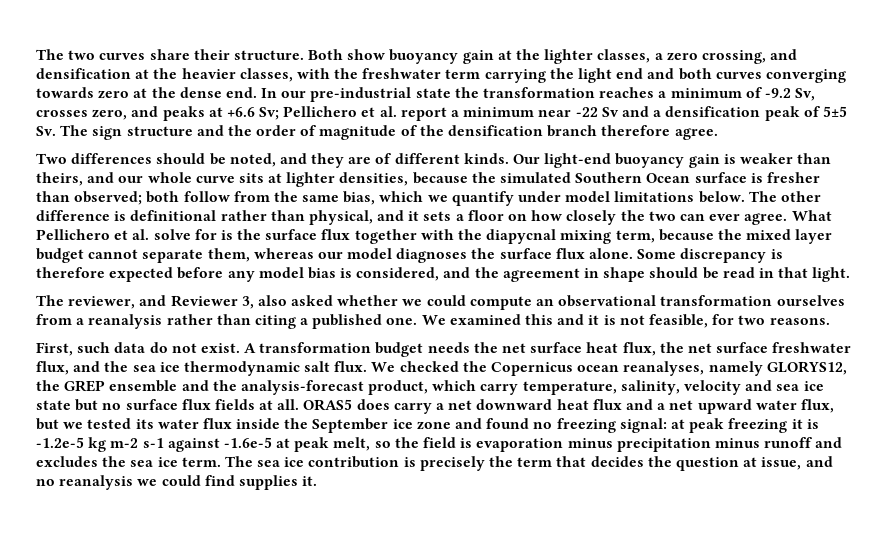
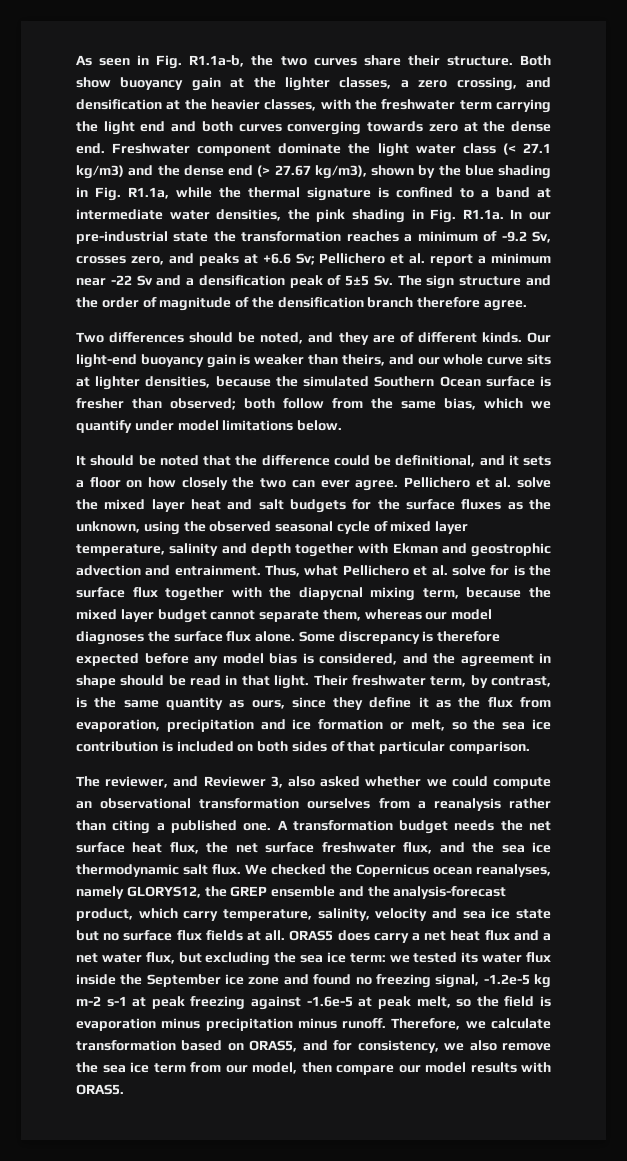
- The two curves share their structure.
+ As seen in Fig. R1.1a-b, the two curves share their structure.
- In our pre-industrial state the transformation reaches a minimum of -9.2 Sv, crosses zero, and peaks at +6.6 Sv; Pellichero et al. report a minimum near -22 Sv and a densification peak of 5±5 Sv. The sign structure and the order of magnitude of the densification branch therefore agree.
+ Freshwater component dominate the light water class (< 27.1 kg/m3) and the dense end (> 27.67 kg/m3), shown by the blue shading in Fig. R1.1a, while the thermal signature is confined to a band at intermediate water densities, the pink shading in Fig. R1.1a. In our pre-industrial state the transformation reaches a minimum of -9.2 Sv, crosses zero, and peaks at +6.6 Sv; Pellichero et al. report a minimum near -22 Sv and a densification peak of 5±5 Sv. The sign structure and the order of magnitude of the densification branch therefore agree.
- Our light-end buoyancy gain is weaker than theirs, and our whole curve sits at lighter densities, because the simulated Southern Ocean surface is fresher than observed; both follow from the same bias, which we quantify under model limitations below. The other difference is definitional rather than physical, and it sets a floor on how closely the two can ever agree.
+ Our light-end buoyancy gain is weaker than theirs, and our whole curve sits at lighter densities, because the simulated Southern Ocean surface is fresher than observed; both follow from the same bias, which we quantify under model limitations below.
+ It should be noted that the difference could be definitional, and it sets a floor on how closely the two can ever agree.
- What Pellichero et al. solve for is the surface flux together with the diapycnal mixing term, because the mixed layer budget cannot separate them, whereas our model diagnoses the surface flux alone.
+ Pellichero et al. solve the mixed layer heat and salt budgets for the surface fluxes as the unknown, using the observed seasonal cycle of mixed layer temperature, salinity and depth together with Ekman and geostrophic advection and entrainment. Thus, what Pellichero et al. solve for is the surface flux together with the diapycnal mixing term, because the mixed layer budget cannot separate them, whereas our model diagnoses the surface flux alone.
+ Their freshwater term, by contrast, is the same quantity as ours, since they define it as the flux from evaporation, precipitation and ice formation or melt, so the sea ice contribution is included on both sides of that particular comparison.
- We examined this and it is not feasible, for two reasons.
- First, such data do not exist.
- ORAS5 does carry a net downward heat flux and a net upward water flux, but we tested its water flux inside the September ice zone and found no freezing signal: at peak freezing it is -1.2e-5 kg m-2 s-1 against -1.6e-5 at peak melt, so the field is evaporation minus precipitation minus runoff and excludes the sea ice term. The sea ice contribution is precisely the term that decides the question at issue, and no reanalysis we could find supplies it.
+ ORAS5 does carry a net heat flux and a net water flux, but excluding the sea ice term: we tested its water flux inside the September ice zone and found no freezing signal, -1.2e-5 kg m-2 s-1 at peak freezing against -1.6e-5 at peak melt, so the field is evaporation minus precipitation minus runoff. Therefore, we calculate transformation based on ORAS5, and for consistency, we also remove the sea ice term from our model, then compare our model results with ORAS5.

